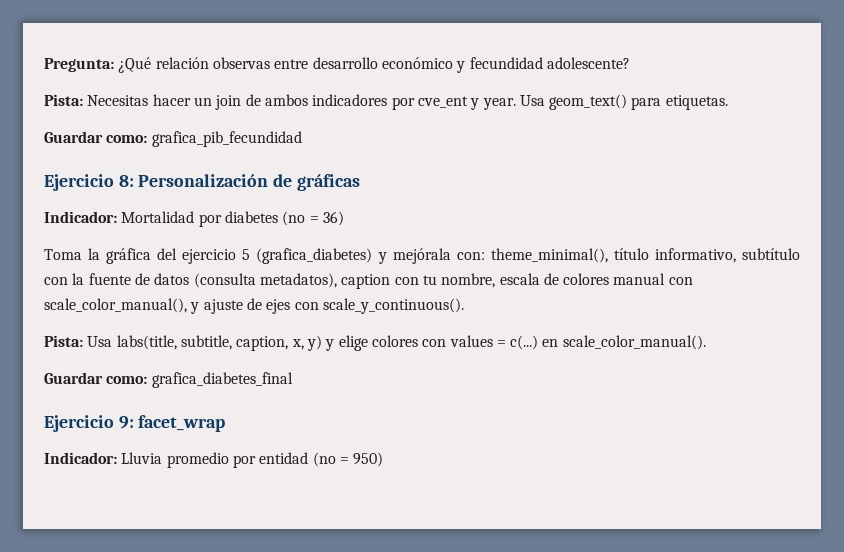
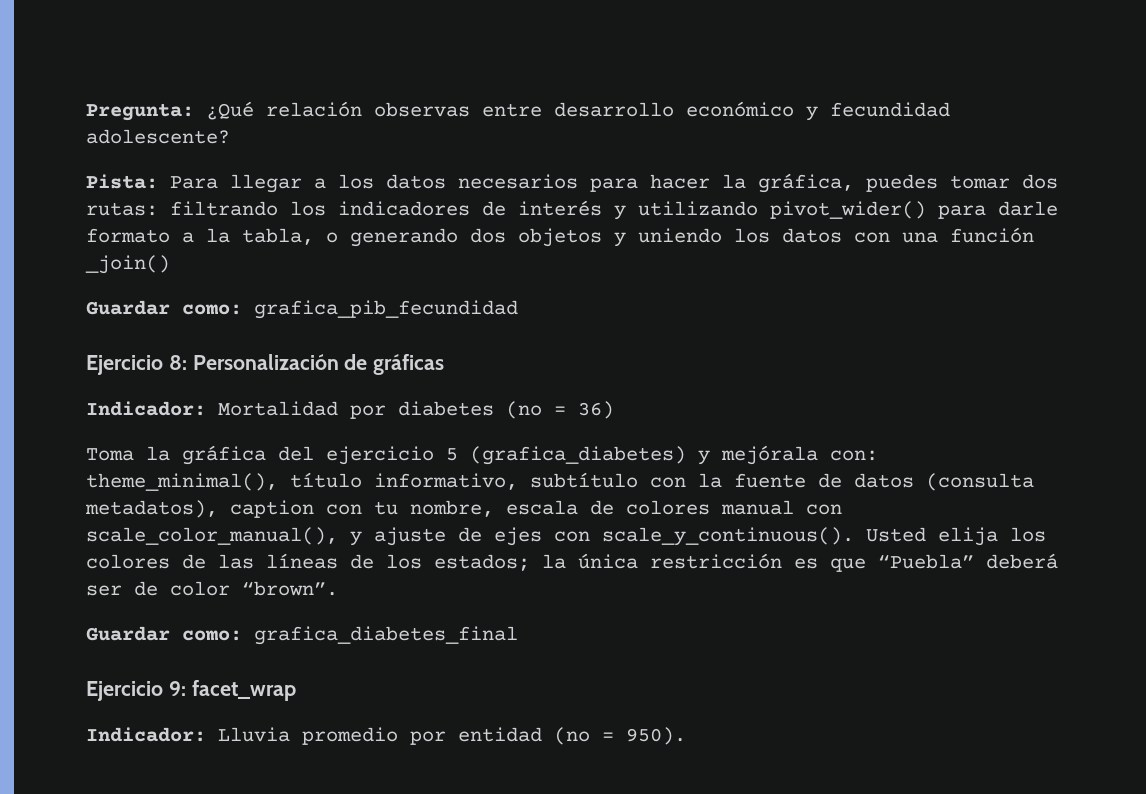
- Pista: Necesitas hacer un join de ambos indicadores por cve_ent y year. Usa geom_text() para etiquetas.
+ Pista: Para llegar a los datos necesarios para hacer la gráfica, puedes tomar dos rutas: filtrando los indicadores de interés y utilizando pivot_wider() para darle formato a la tabla, o generando dos objetos y uniendo los datos con una función _join()
- Toma la gráfica del ejercicio 5 (grafica_diabetes) y mejórala con: theme_minimal(), título informativo, subtítulo con la fuente de datos (consulta metadatos), caption con tu nombre, escala de colores manual con scale_color_manual(), y ajuste de ejes con scale_y_continuous().
- Pista: Usa labs(title, subtitle, caption, x, y) y elige colores con values = c(...) en scale_color_manual().
+ Toma la gráfica del ejercicio 5 (grafica_diabetes) y mejórala con: theme_minimal(), título informativo, subtítulo con la fuente de datos (consulta metadatos), caption con tu nombre, escala de colores manual con scale_color_manual(), y ajuste de ejes con scale_y_continuous(). Usted elija los colores de las líneas de los estados; la única restricción es que “Puebla” deberá ser de color “brown”.
- Indicador: Lluvia promedio por entidad (no = 950)
+ Indicador: Lluvia promedio por entidad (no = 950).

